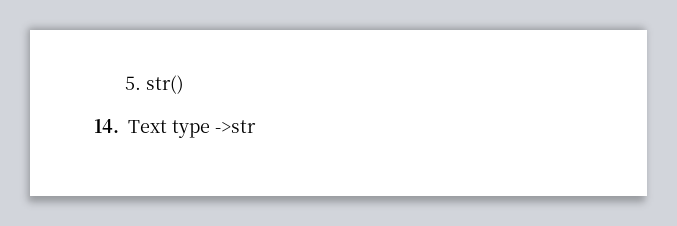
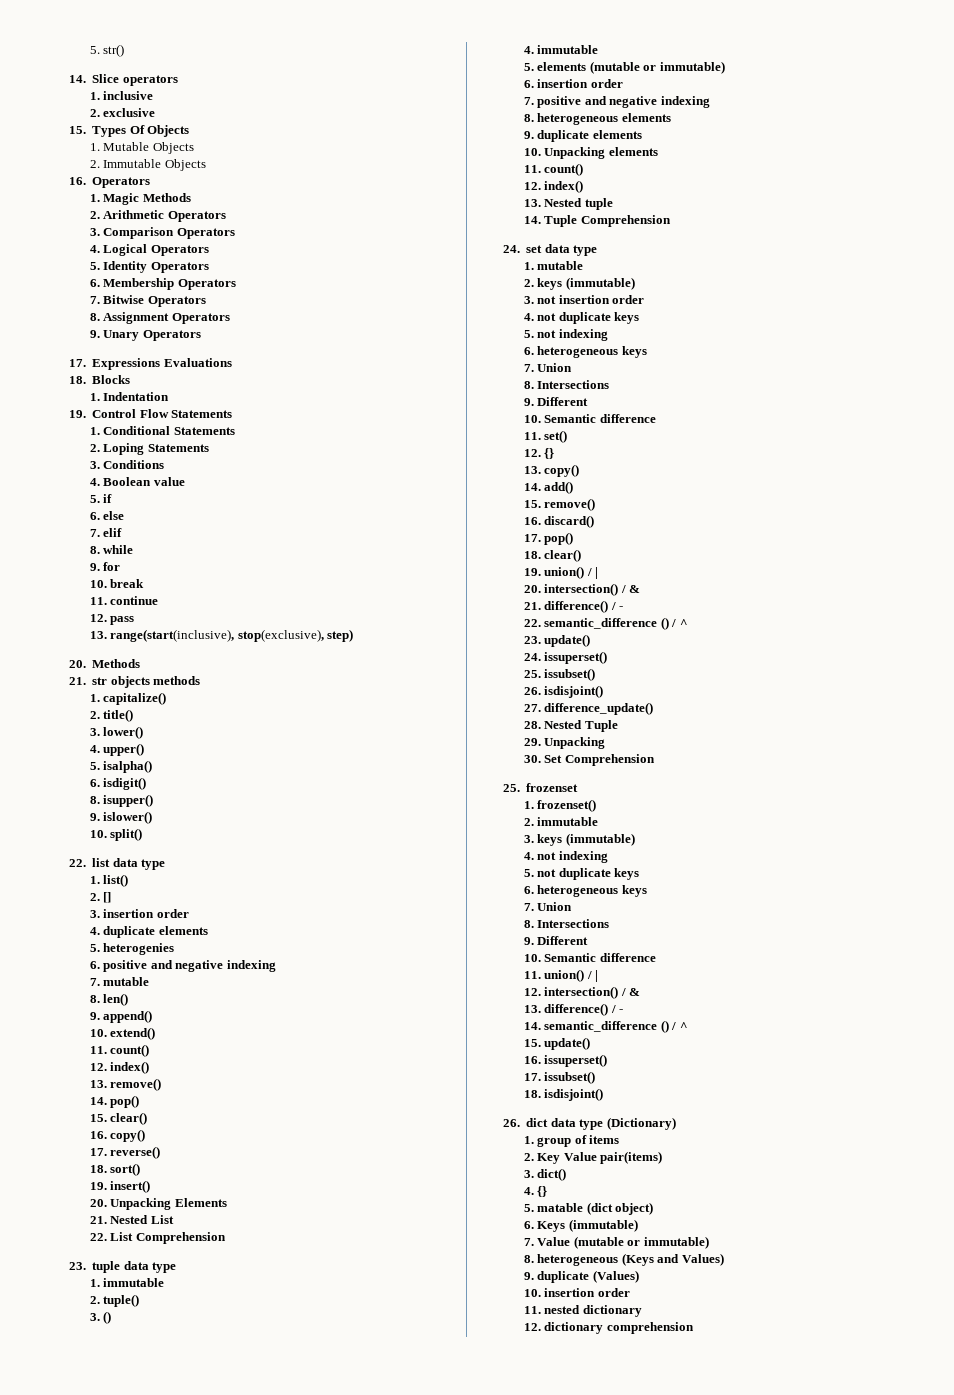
- 14. Text type ->str
+ 14. Slice operators
+ 1. inclusive
+ 2. exclusive
+ 15. Types Of Objects
+ 1. Mutable Objects
+ 2. Immutable Objects
+ 16. Operators
+ 1. Magic Methods
+ 2. Arithmetic Operators
+ 3. Comparison Operators
+ 4. Logical Operators
+ 5. Identity Operators
+ 6. Membership Operators
+ 7. Bitwise Operators
+ 8. Assignment Operators
+ 9. Unary Operators
+ 17. Expressions Evaluations
+ 18. Blocks
+ 1. Indentation
+ 19. Control Flow Statements
+ 1. Conditional Statements
+ 2. Loping Statements
+ 3. Conditions
+ 4. Boolean value
+ 5. if
+ 6. else
+ 7. elif
+ 8. while
+ 9. for
+ 10. break
+ 11. continue
+ 12. pass
+ 13. range(start(inclusive), stop(exclusive), step)
+ 20. Methods
+ 21. str objects methods
+ 1. capitalize()
+ 2. title()
+ 3. lower()
+ 4. upper()
+ 5. isalpha()
+ 6. isdigit()
+ 8. isupper()
+ 9. islower()
+ 10. split()
+ 22. list data type
+ 1. list()
+ 2. []
+ 3. insertion order
+ 4. duplicate elements
+ 5. heterogenies
+ 6. positive and negative indexing
+ 7. mutable
+ 8. len()
+ 9. append()
+ 10. extend()
+ 11. count()
+ 12. index()
+ 13. remove()
+ 14. pop()
+ 15. clear()
+ 16. copy()
+ 17. reverse()
+ 18. sort()
+ 19. insert()
+ 20. Unpacking Elements
+ 21. Nested List
+ 22. List Comprehension
+ 23. tuple data type
+ 1. immutable
+ 2. tuple()
+ 3. ()
+ 4. immutable
+ 5. elements (mutable or immutable)
+ 6. insertion order
+ 7. positive and negative indexing
+ 8. heterogeneous elements
+ 9. duplicate elements
+ 10. Unpacking elements
+ 11. count()
+ 12. index()
+ 13. Nested tuple
+ 14. Tuple Comprehension
+ 24. set data type
+ 1. mutable
+ 2. keys (immutable)
+ 3. not insertion order
+ 4. not duplicate keys
+ 5. not indexing
+ 6. heterogeneous keys
+ 7. Union
+ 8. Intersections
+ 9. Different
+ 10. Semantic difference
+ 11. set()
+ 12. {}
+ 13. copy()
+ 14. add()
+ 15. remove()
+ 16. discard()
+ 17. pop()
+ 18. clear()
+ 19. union() / |
+ 20. intersection() / &
+ 21. difference() / -
+ 22. semantic_difference () / ^
+ 23. update()
+ 24. issuperset()
+ 25. issubset()
+ 26. isdisjoint()
+ 27. difference_update()
+ 28. Nested Tuple
+ 29. Unpacking
+ 30. Set Comprehension
+ 25. frozenset
+ 1. frozenset()
+ 2. immutable
+ 3. keys (immutable)
+ 4. not indexing
+ 5. not duplicate keys
+ 6. heterogeneous keys
+ 7. Union
+ 8. Intersections
+ 9. Different
+ 10. Semantic difference
+ 11. union() / |
+ 12. intersection() / &
+ 13. difference() / -
+ 14. semantic_difference () / ^
+ 15. update()
+ 16. issuperset()
+ 17. issubset()
+ 18. isdisjoint()
+ 26. dict data type (Dictionary)
+ 1. group of items
+ 2. Key Value pair(items)
+ 3. dict()
+ 4. {}
+ 5. matable (dict object)
+ 6. Keys (immutable)
+ 7. Value (mutable or immutable)
+ 8. heterogeneous (Keys and Values)
+ 9. duplicate (Values)
+ 10. insertion order
+ 11. nested dictionary
+ 12. dictionary comprehension

